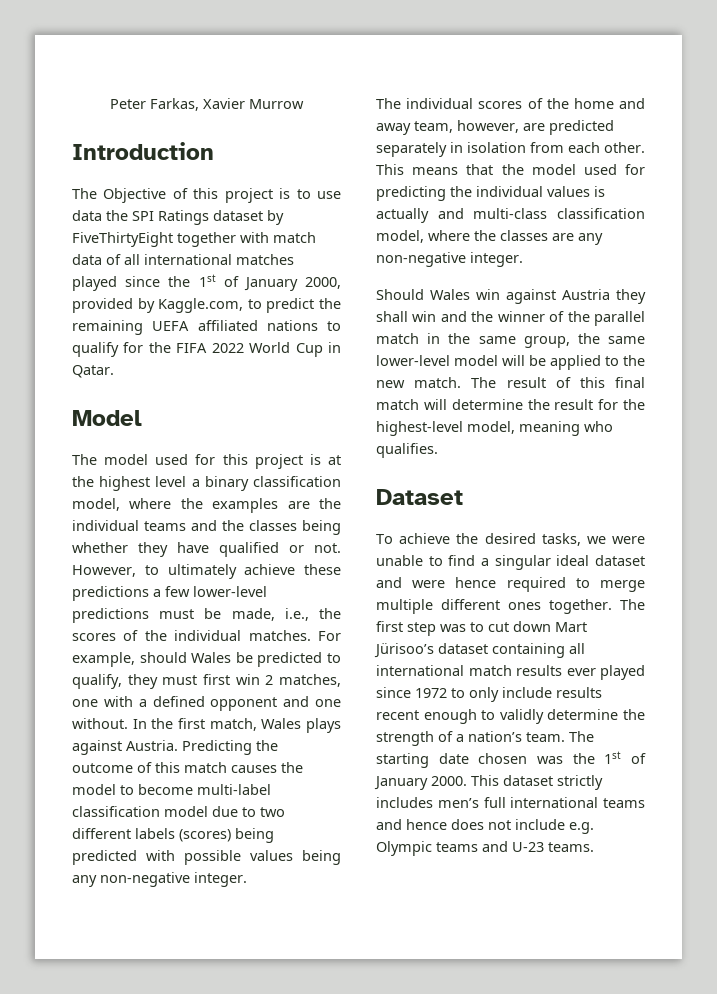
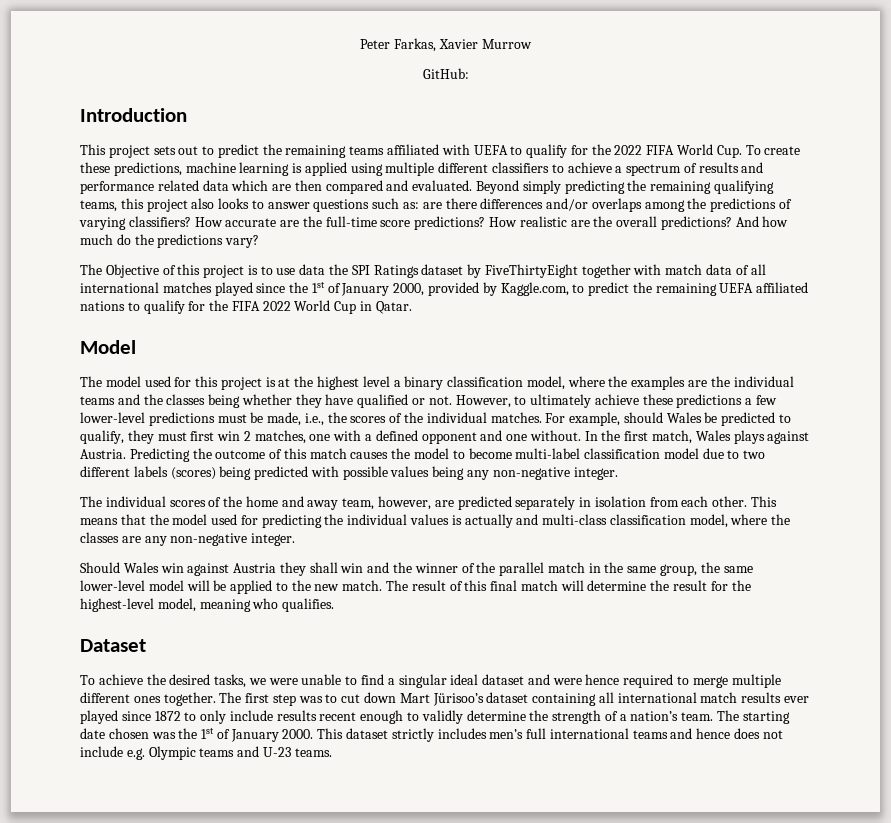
+ GitHub:
+ This project sets out to predict the remaining teams affiliated with UEFA to qualify for the 2022 FIFA World Cup. To create these predictions, machine learning is applied using multiple different classifiers to achieve a spectrum of results and performance related data which are then compared and evaluated. Beyond simply predicting the remaining qualifying teams, this project also looks to answer questions such as: are there differences and/or overlaps among the predictions of varying classifiers? How accurate are the full-time score predictions? How realistic are the overall predictions? And how much do the predictions vary?
- The first step was to cut down Mart Jürisoo’s dataset containing all international match results ever played since 1972 to only include results recent enough to validly determine the strength of a nation’s team.
+ The first step was to cut down Mart Jürisoo’s dataset containing all international match results ever played since 1872 to only include results recent enough to validly determine the strength of a nation’s team.

